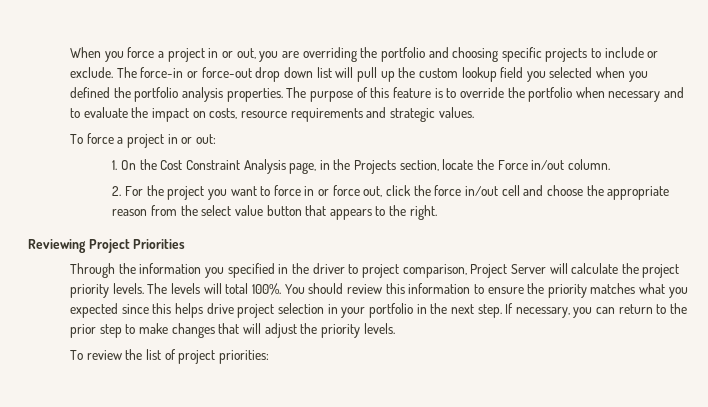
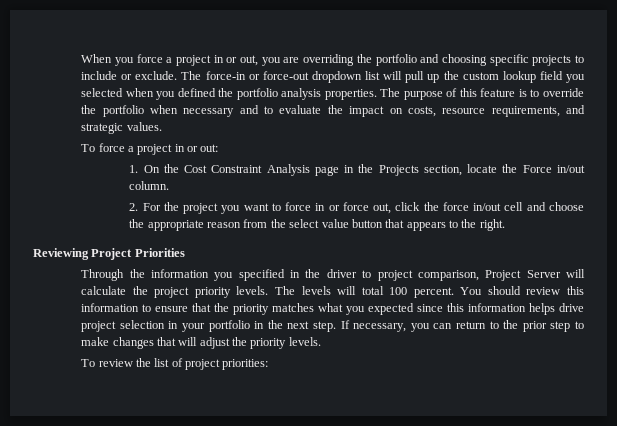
- The force-in or force-out drop down list will pull up the custom lookup field you selected when you defined the portfolio analysis properties.
+ The force-in or force-out dropdown list will pull up the custom lookup field you selected when you defined the portfolio analysis properties.
- The purpose of this feature is to override the portfolio when necessary and to evaluate the impact on costs, resource requirements and strategic values.
+ The purpose of this feature is to override the portfolio when necessary and to evaluate the impact on costs, resource requirements, and strategic values.
- 1. On the Cost Constraint Analysis page, in the Projects section, locate the Force in/out column.
+ 1. On the Cost Constraint Analysis page in the Projects section, locate the Force in/out column.
- The levels will total 100%.
+ The levels will total 100 percent.
- You should review this information to ensure the priority matches what you expected since this helps drive project selection in your portfolio in the next step.
+ You should review this information to ensure that the priority matches what you expected since this information helps drive project selection in your portfolio in the next step.

